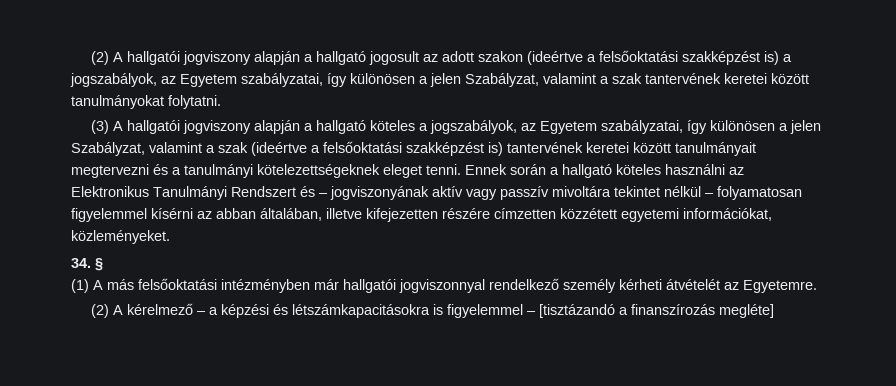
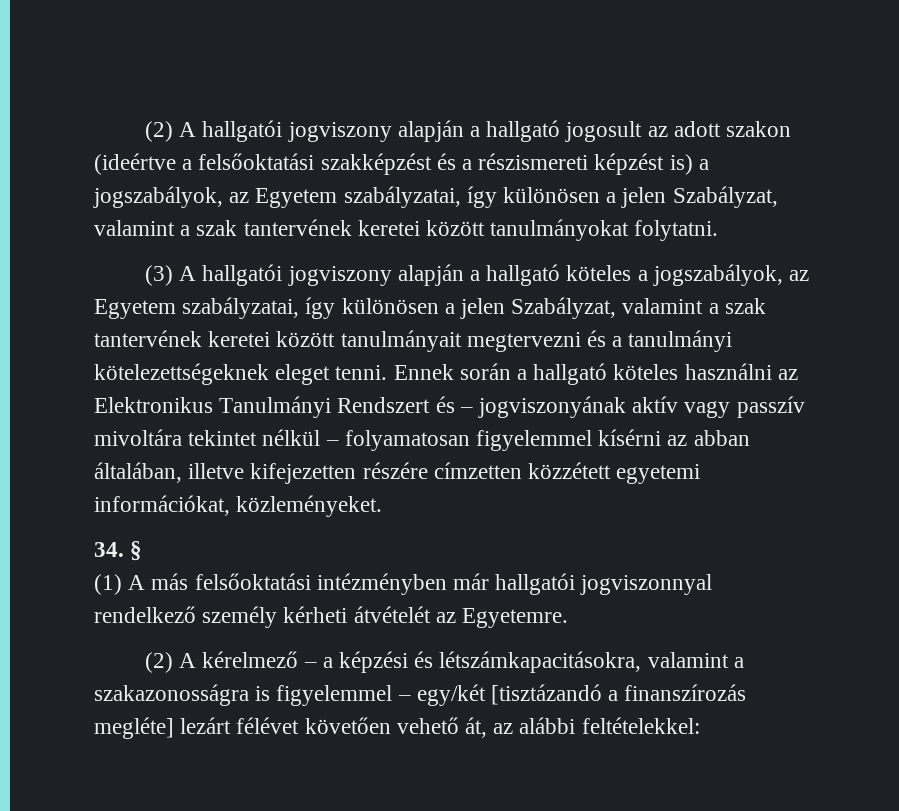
- (2) A hallgatói jogviszony alapján a hallgató jogosult az adott szakon (ideértve a felsőoktatási szakképzést is) a jogszabályok, az Egyetem szabályzatai, így különösen a jelen Szabályzat, valamint a szak tantervének keretei között tanulmányokat folytatni.
+ (2) A hallgatói jogviszony alapján a hallgató jogosult az adott szakon (ideértve a felsőoktatási szakképzést és a részismereti képzést is) a jogszabályok, az Egyetem szabályzatai, így különösen a jelen Szabályzat, valamint a szak tantervének keretei között tanulmányokat folytatni.
- (3) A hallgatói jogviszony alapján a hallgató köteles a jogszabályok, az Egyetem szabályzatai, így különösen a jelen Szabályzat, valamint a szak (ideértve a felsőoktatási szakképzést is) tantervének keretei között tanulmányait megtervezni és a tanulmányi kötelezettségeknek eleget tenni.
+ (3) A hallgatói jogviszony alapján a hallgató köteles a jogszabályok, az Egyetem szabályzatai, így különösen a jelen Szabályzat, valamint a szak tantervének keretei között tanulmányait megtervezni és a tanulmányi kötelezettségeknek eleget tenni.
- (2) A kérelmező – a képzési és létszámkapacitásokra is figyelemmel – [tisztázandó a finanszírozás megléte]
+ (2) A kérelmező – a képzési és létszámkapacitásokra, valamint a szakazonosságra is figyelemmel – egy/két [tisztázandó a finanszírozás megléte] lezárt félévet követően vehető át, az alábbi feltételekkel:

